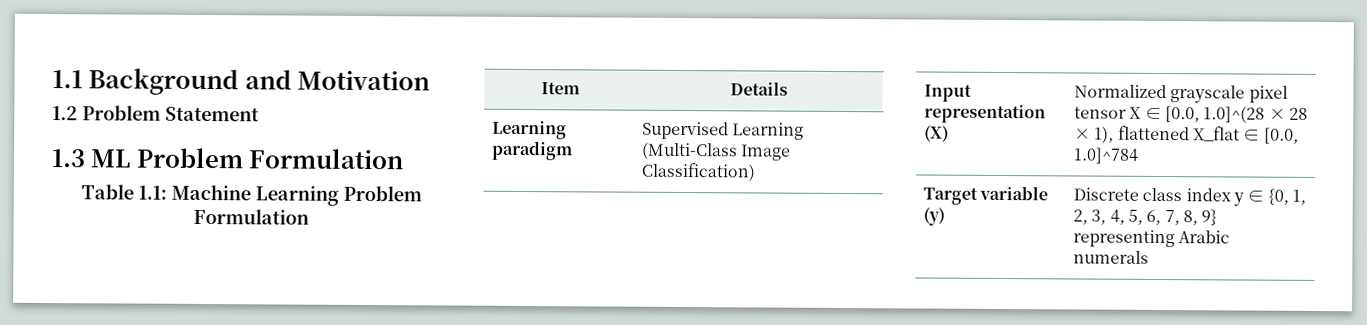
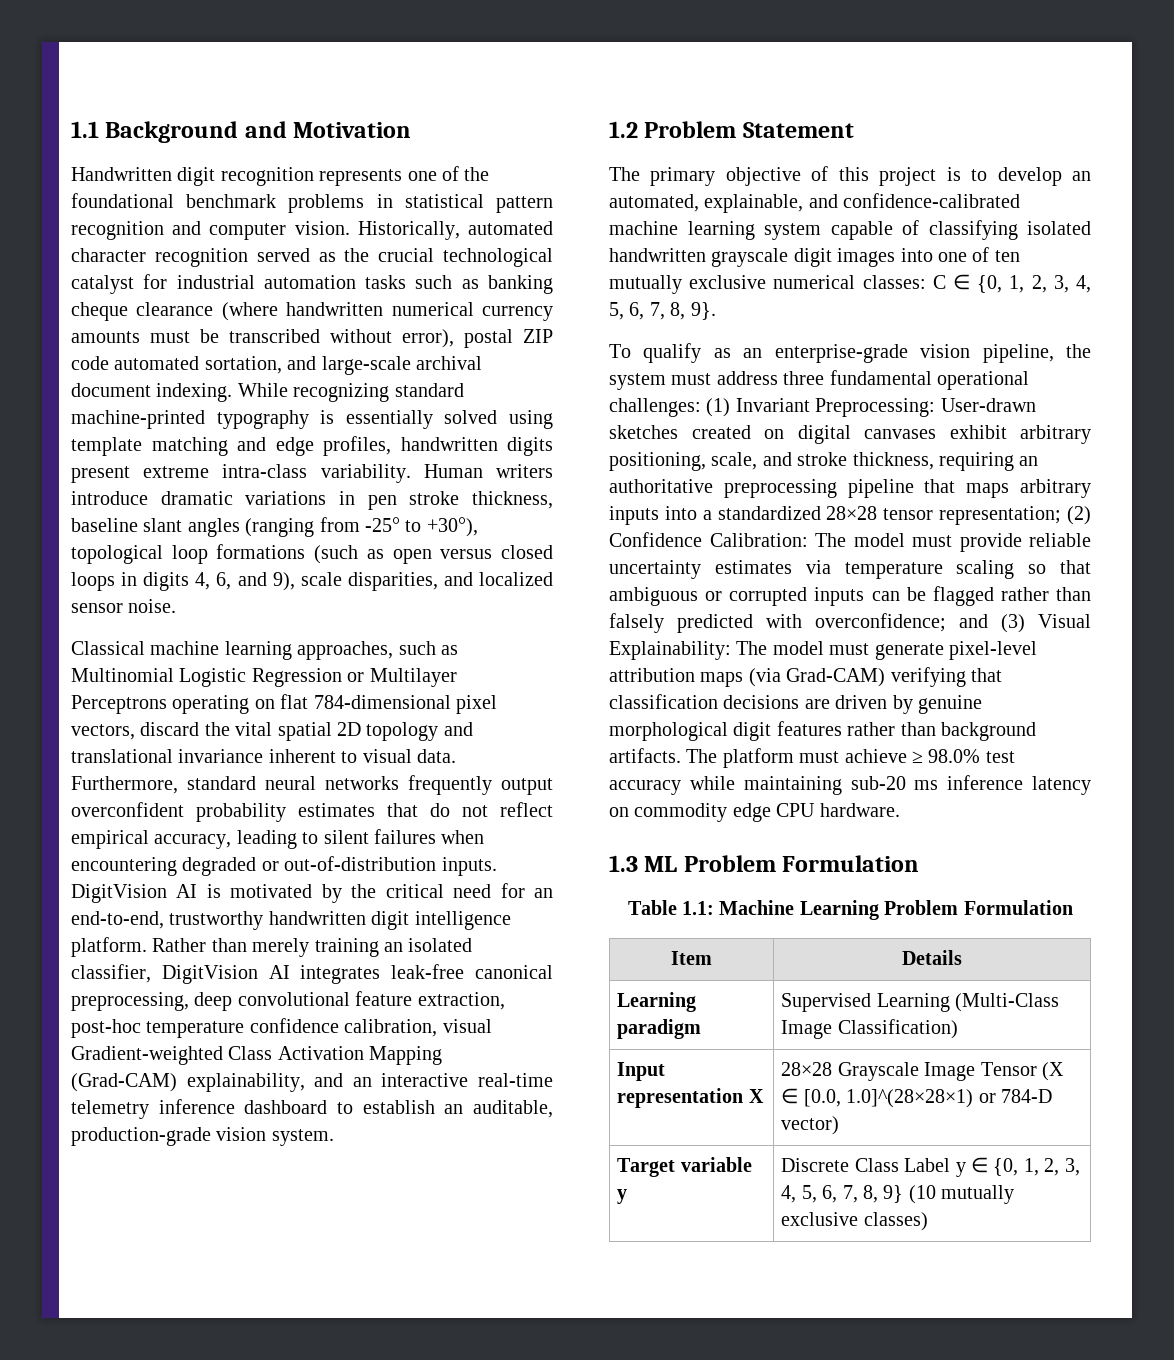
+ Handwritten digit recognition represents one of the foundational benchmark problems in statistical pattern recognition and computer vision. Historically, automated character recognition served as the crucial technological catalyst for industrial automation tasks such as banking cheque clearance (where handwritten numerical currency amounts must be transcribed without error), postal ZIP code automated sortation, and large-scale archival document indexing. While recognizing standard machine-printed typography is essentially solved using template matching and edge profiles, handwritten digits present extreme intra-class variability. Human writers introduce dramatic variations in pen stroke thickness, baseline slant angles (ranging from -25° to +30°), topological loop formations (such as open versus closed loops in digits 4, 6, and 9), scale disparities, and localized sensor noise.
+ Classical machine learning approaches, such as Multinomial Logistic Regression or Multilayer Perceptrons operating on flat 784-dimensional pixel vectors, discard the vital spatial 2D topology and translational invariance inherent to visual data. Furthermore, standard neural networks frequently output overconfident probability estimates that do not reflect empirical accuracy, leading to silent failures when encountering degraded or out-of-distribution inputs. DigitVision AI is motivated by the critical need for an end-to-end, trustworthy handwritten digit intelligence platform. Rather than merely training an isolated classifier, DigitVision AI integrates leak-free canonical preprocessing, deep convolutional feature extraction, post-hoc temperature confidence calibration, visual Gradient-weighted Class Activation Mapping (Grad-CAM) explainability, and an interactive real-time telemetry inference dashboard to establish an auditable, production-grade vision system.
  1.2 Problem Statement
+ The primary objective of this project is to develop an automated, explainable, and confidence-calibrated machine learning system capable of classifying isolated handwritten grayscale digit images into one of ten mutually exclusive numerical classes: C ∈ {0, 1, 2, 3, 4, 5, 6, 7, 8, 9}.
+ To qualify as an enterprise-grade vision pipeline, the system must address three fundamental operational challenges: (1) Invariant Preprocessing: User-drawn sketches created on digital canvases exhibit arbitrary positioning, scale, and stroke thickness, requiring an authoritative preprocessing pipeline that maps arbitrary inputs into a standardized 28×28 tensor representation; (2) Confidence Calibration: The model must provide reliable uncertainty estimates via temperature scaling so that ambiguous or corrupted inputs can be flagged rather than falsely predicted with overconfidence; and (3) Visual Explainability: The model must generate pixel-level attribution maps (via Grad-CAM) verifying that classification decisions are driven by genuine morphological digit features rather than background artifacts. The platform must achieve ≥ 98.0% test accuracy while maintaining sub-20 ms inference latency on commodity edge CPU hardware.
- Input representation (X) | Normalized grayscale pixel tensor X ∈ [0.0, 1.0]^(28 × 28 × 1), flattened X_flat ∈ [0.0, 1.0]^784
+ Input representation X | 28×28 Grayscale Image Tensor (X ∈ [0.0, 1.0]^(28×28×1) or 784-D vector)
- Target variable (y) | Discrete class index y ∈ {0, 1, 2, 3, 4, 5, 6, 7, 8, 9} representing Arabic numerals
+ Target variable y | Discrete Class Label y ∈ {0, 1, 2, 3, 4, 5, 6, 7, 8, 9} (10 mutually exclusive classes)

